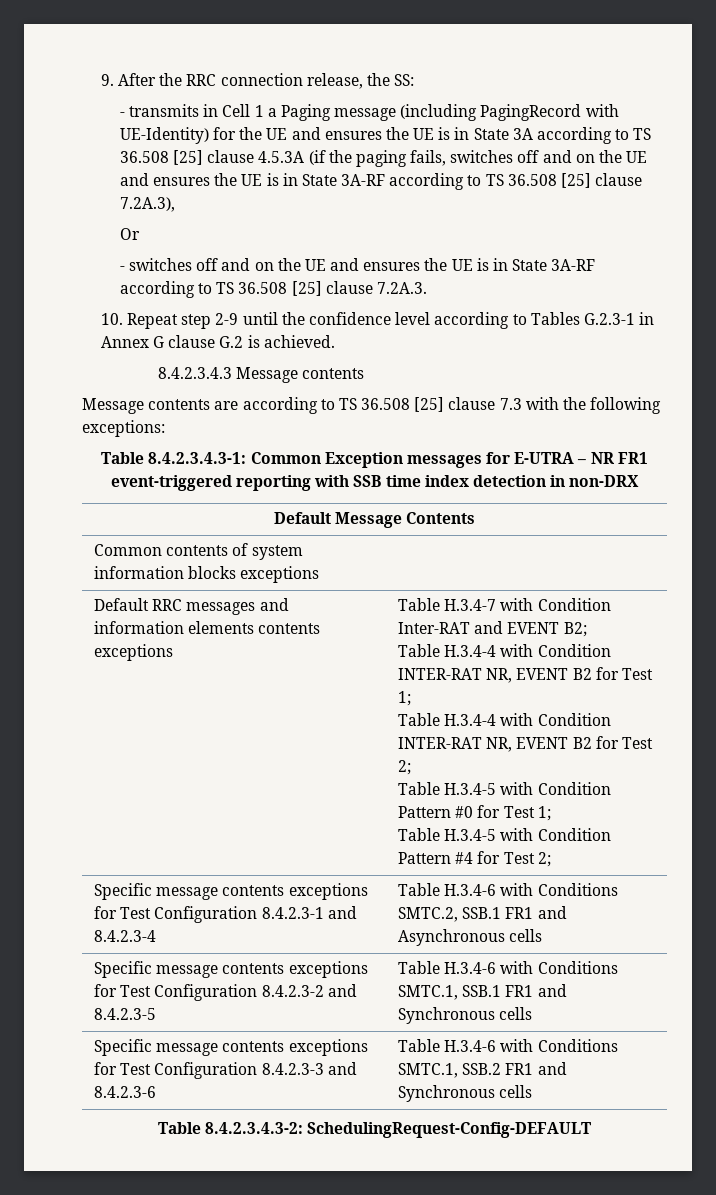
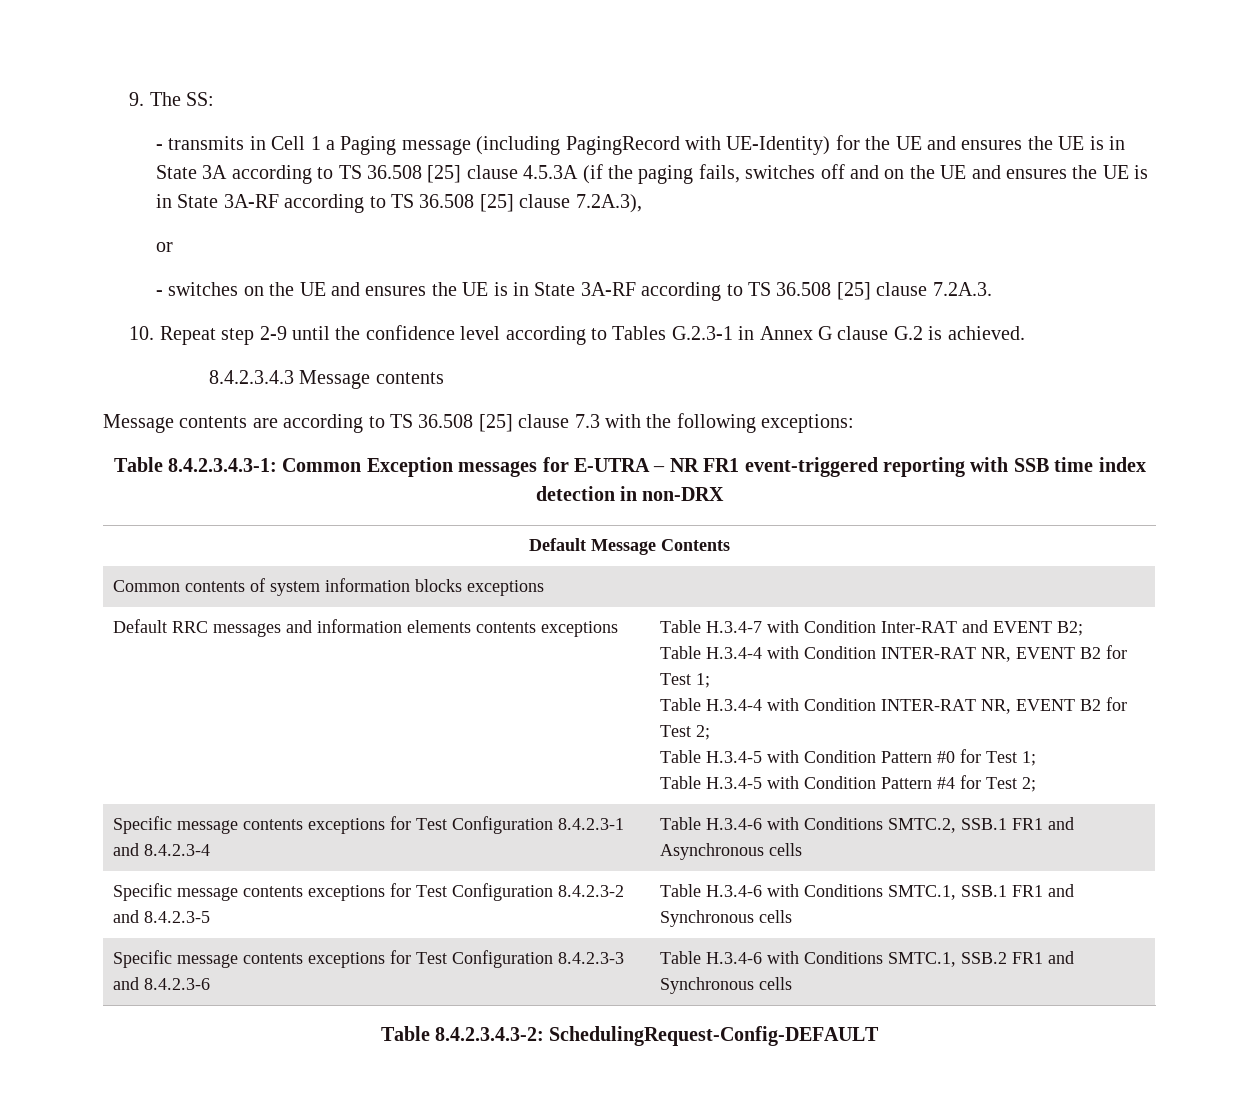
- 9. After the RRC connection release, the SS:
+ 9. The SS:
- Or
+ or
- - switches off and on the UE and ensures the UE is in State 3A-RF according to TS 36.508 [25] clause 7.2A.3.
+ - switches on the UE and ensures the UE is in State 3A-RF according to TS 36.508 [25] clause 7.2A.3.

